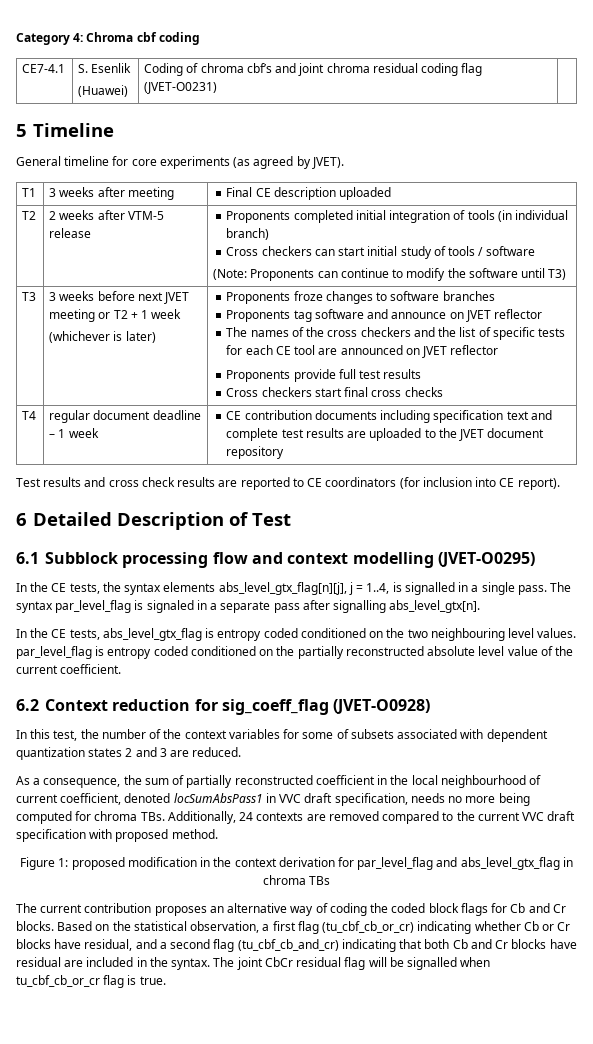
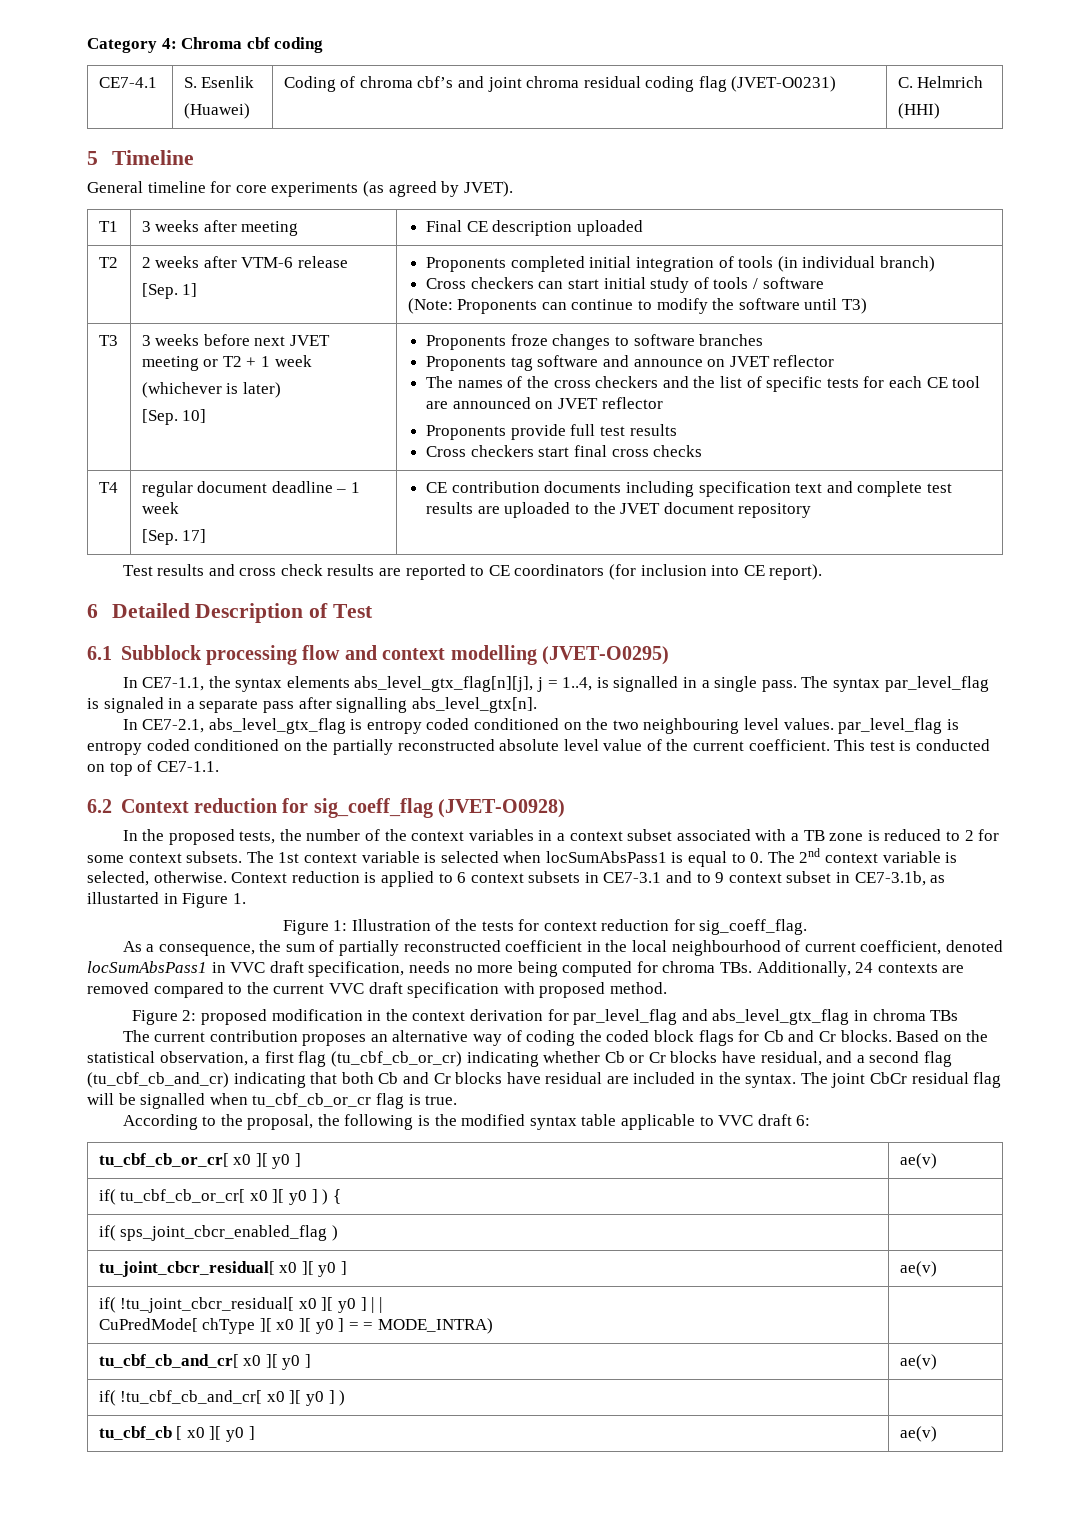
  CE7-4.1 | S. Esenlik
- (Huawei) | Coding of chroma cbf’s and joint chroma residual coding flag (JVET-O0231) |
+ (Huawei) | Coding of chroma cbf’s and joint chroma residual coding flag (JVET-O0231) | C. Helmrich
+ (HHI)
- T2 | 2 weeks after VTM-5 release | Proponents completed initial integration of tools (in individual branch)
+ T2 | 2 weeks after VTM-6 release
+ [Sep. 1] | Proponents completed initial integration of tools (in individual branch)
+ [Sep. 10]
- T4 | regular document deadline – 1 week | CE contribution documents including specification text and complete test results are uploaded to the JVET document repository
+ T4 | regular document deadline – 1 week
+ [Sep. 17] | CE contribution documents including specification text and complete test results are uploaded to the JVET document repository
- In the CE tests, the syntax elements abs_level_gtx_flag[n][j], j = 1..4, is signalled in a single pass.
+ In CE7-1.1, the syntax elements abs_level_gtx_flag[n][j], j = 1..4, is signalled in a single pass.
- In the CE tests, abs_level_gtx_flag is entropy coded conditioned on the two neighbouring level values. par_level_flag is entropy coded conditioned on the partially reconstructed absolute level value of the current coefficient.
+ In CE7-2.1, abs_level_gtx_flag is entropy coded conditioned on the two neighbouring level values. par_level_flag is entropy coded conditioned on the partially reconstructed absolute level value of the current coefficient. This test is conducted on top of CE7-1.1.
- In this test, the number of the context variables for some of subsets associated with dependent quantization states 2 and 3 are reduced.
+ In the proposed tests, the number of the context variables in a context subset associated with a TB zone is reduced to 2 for some context subsets. The 1st context variable is selected when locSumAbsPass1 is equal to 0. The 2nd context variable is selected, otherwise. Context reduction is applied to 6 context subsets in CE7-3.1 and to 9 context subset in CE7-3.1b, as illustarted in Figure 1.
+ Figure 1: Illustration of the tests for context reduction for sig_coeff_flag.
- Figure 1: proposed modification in the context derivation for par_level_flag and abs_level_gtx_flag in chroma TBs
+ Figure 2: proposed modification in the context derivation for par_level_flag and abs_level_gtx_flag in chroma TBs
+ According to the proposal, the following is the modified syntax table applicable to VVC draft 6:
+ tu_cbf_cb_or_cr[ x0 ][ y0 ] | ae(v)
+ if( tu_cbf_cb_or_cr[ x0 ][ y0 ] ) { |
+ if( sps_joint_cbcr_enabled_flag ) |
+ tu_joint_cbcr_residual[ x0 ][ y0 ] | ae(v)
+ if( !tu_joint_cbcr_residual[ x0 ][ y0 ] | |
+ CuPredMode[ chType ][ x0 ][ y0 ] = = MODE_INTRA) |
+ tu_cbf_cb_and_cr[ x0 ][ y0 ] | ae(v)
+ if( !tu_cbf_cb_and_cr[ x0 ][ y0 ] ) |
+ tu_cbf_cb [ x0 ][ y0 ] | ae(v)

